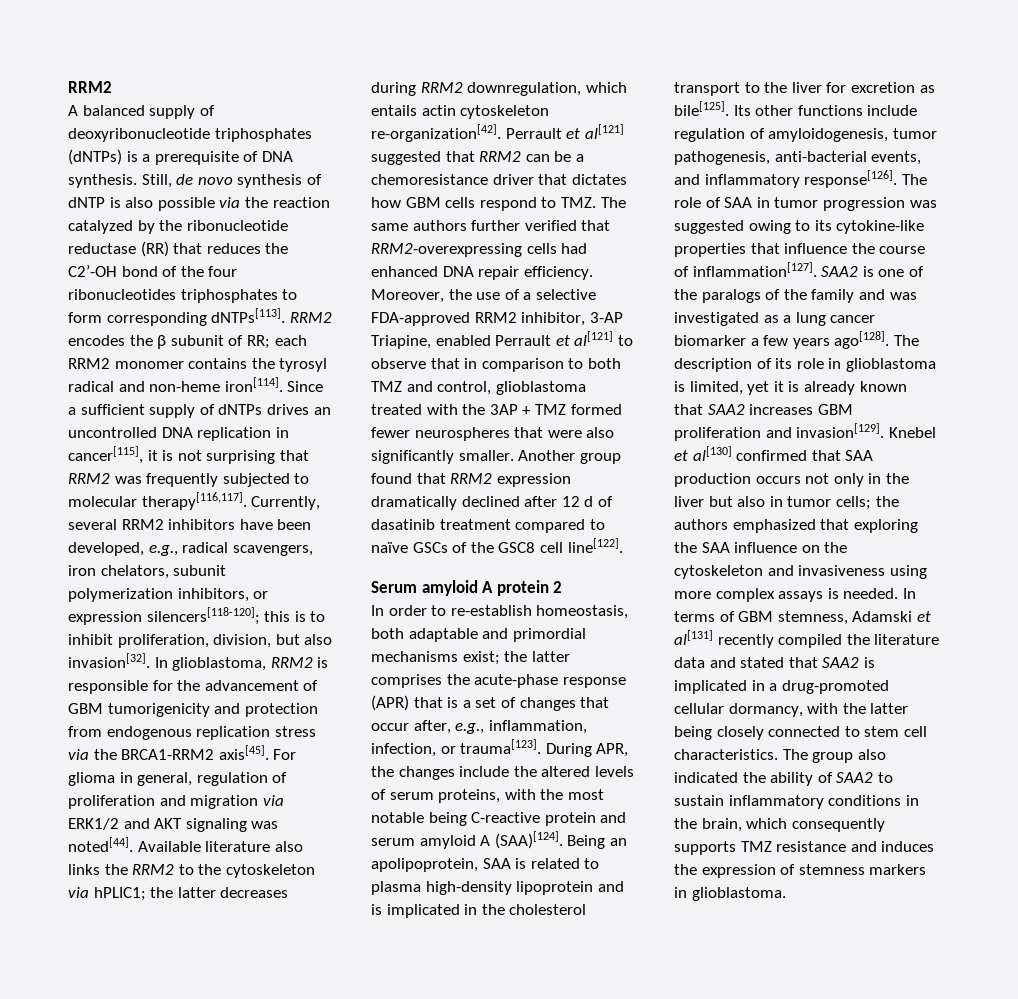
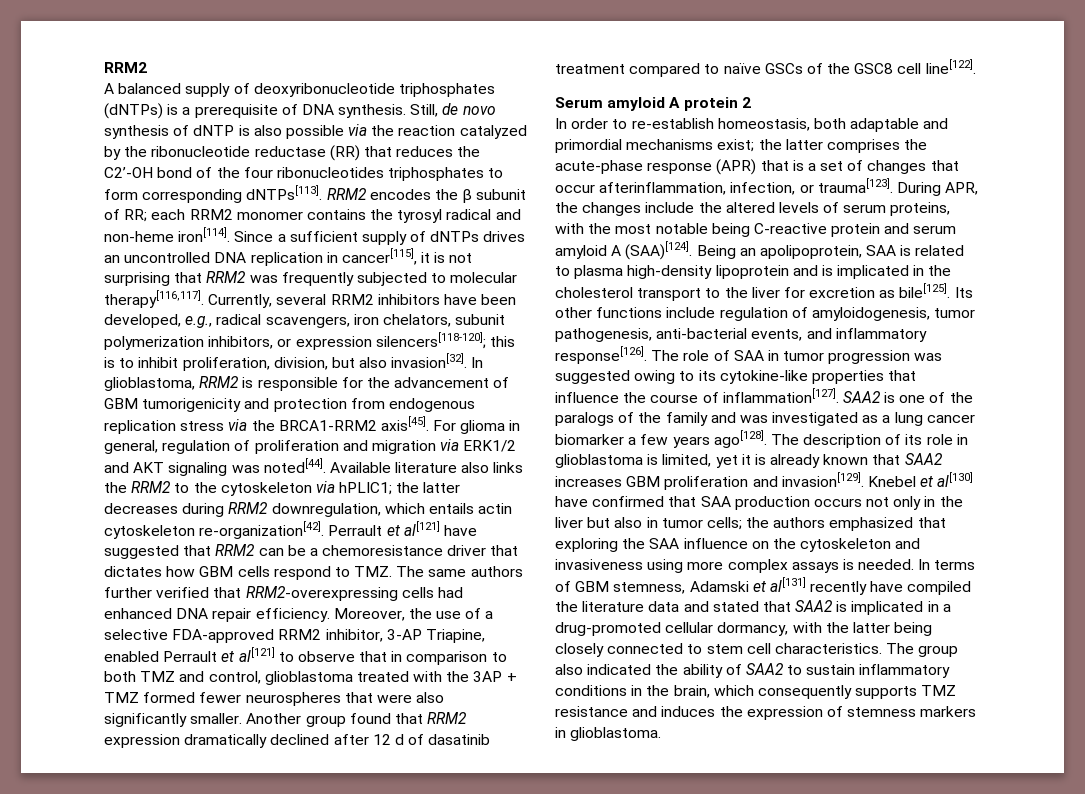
- Perrault et al[121] suggested that RRM2 can be a chemoresistance driver that dictates how GBM cells respond to TMZ. The same authors further verified that RRM2-overexpressing cells had enhanced DNA repair efficiency.
+ Perrault et al[121] have suggested that RRM2 can be a chemoresistance driver that dictates how GBM cells respond to TMZ. The same authors further verified that RRM2-overexpressing cells had enhanced DNA repair efficiency.
- In order to re-establish homeostasis, both adaptable and primordial mechanisms exist; the latter comprises the acute-phase response (APR) that is a set of changes that occur after, e.g., inflammation, infection, or trauma[123].
+ In order to re-establish homeostasis, both adaptable and primordial mechanisms exist; the latter comprises the acute-phase response (APR) that is a set of changes that occur afterinflammation, infection, or trauma[123].
- Knebel et al[130] confirmed that SAA production occurs not only in the liver but also in tumor cells; the authors emphasized that exploring the SAA influence on the cytoskeleton and invasiveness using more complex assays is needed.
+ Knebel et al[130] have confirmed that SAA production occurs not only in the liver but also in tumor cells; the authors emphasized that exploring the SAA influence on the cytoskeleton and invasiveness using more complex assays is needed.
- In terms of GBM stemness, Adamski et al[131] recently compiled the literature data and stated that SAA2 is implicated in a drug-promoted cellular dormancy, with the latter being closely connected to stem cell characteristics.
+ In terms of GBM stemness, Adamski et al[131] recently have compiled the literature data and stated that SAA2 is implicated in a drug-promoted cellular dormancy, with the latter being closely connected to stem cell characteristics.

